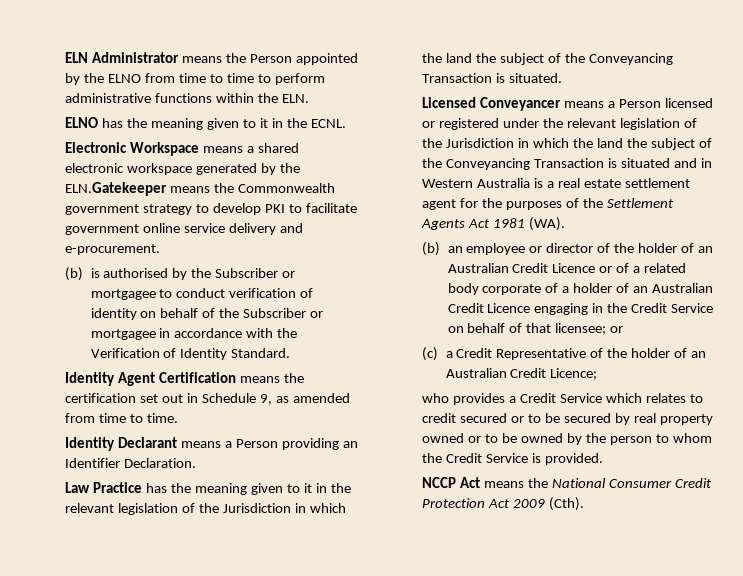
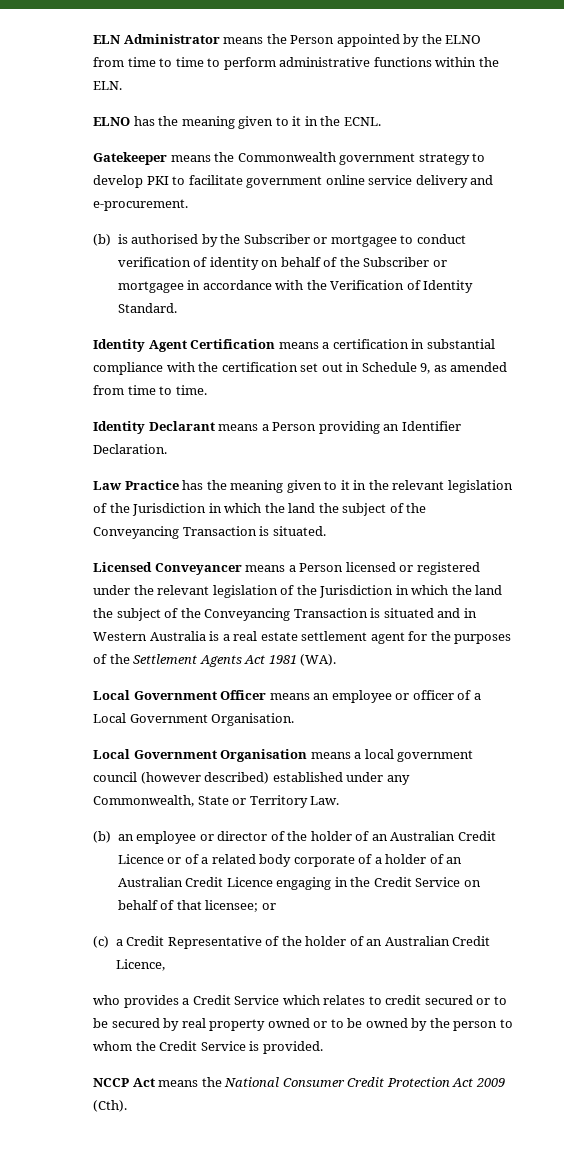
- Electronic Workspace means a shared electronic workspace generated by the ELN.Gatekeeper means the Commonwealth government strategy to develop PKI to facilitate government online service delivery and e-procurement.
+ Gatekeeper means the Commonwealth government strategy to develop PKI to facilitate government online service delivery and e-procurement.
- Identity Agent Certification means the certification set out in Schedule 9, as amended from time to time.
+ Identity Agent Certification means a certification in substantial compliance with the certification set out in Schedule 9, as amended from time to time.
+ Local Government Officer means an employee or officer of a Local Government Organisation.
+ Local Government Organisation means a local government council (however described) established under any Commonwealth, State or Territory Law.
- (c) a Credit Representative of the holder of an Australian Credit Licence;
+ (c) a Credit Representative of the holder of an Australian Credit Licence,

